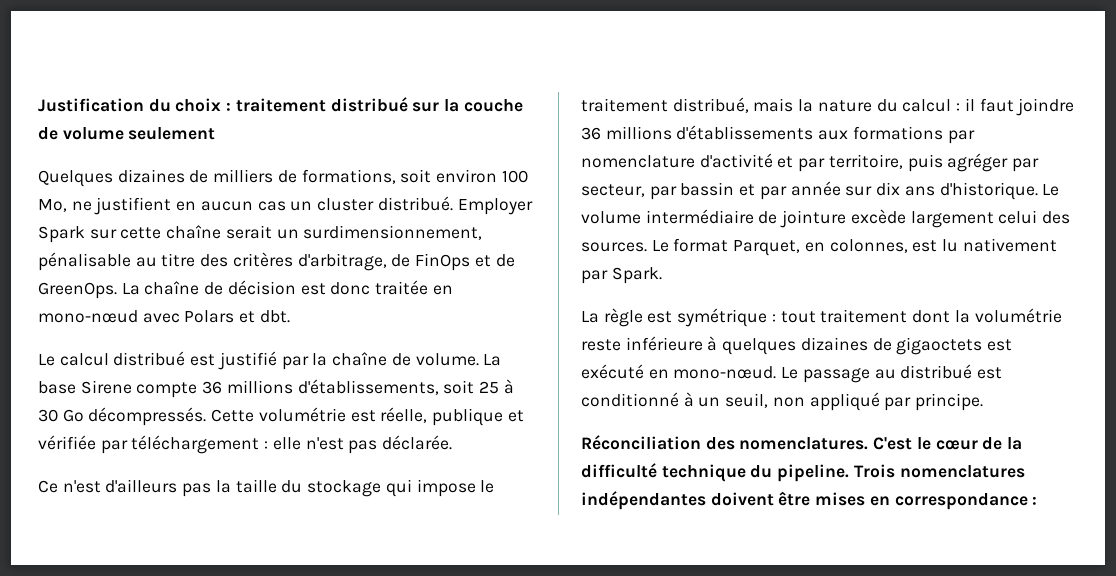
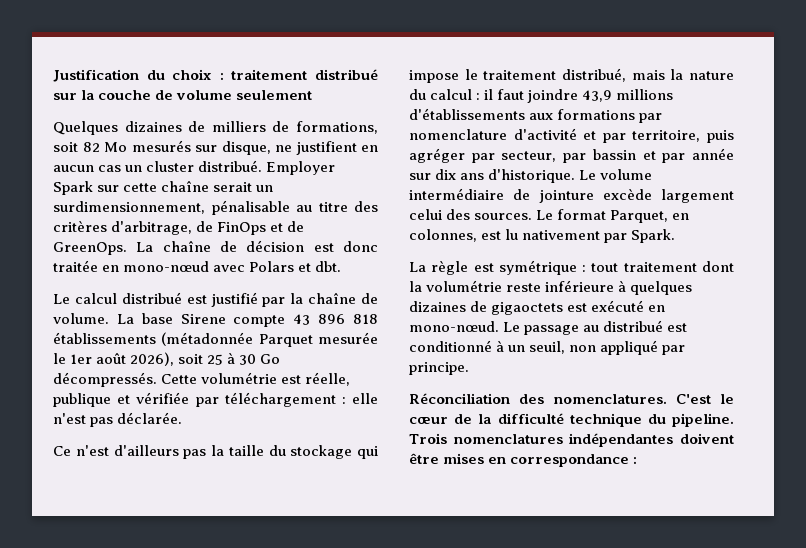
- Quelques dizaines de milliers de formations, soit environ 100 Mo, ne justifient en aucun cas un cluster distribué.
+ Quelques dizaines de milliers de formations, soit 82 Mo mesurés sur disque, ne justifient en aucun cas un cluster distribué.
- La base Sirene compte 36 millions d'établissements, soit 25 à 30 Go décompressés.
+ La base Sirene compte 43 896 818 établissements (métadonnée Parquet mesurée le 1er août 2026), soit 25 à 30 Go décompressés.
- Ce n'est d'ailleurs pas la taille du stockage qui impose le traitement distribué, mais la nature du calcul : il faut joindre 36 millions d'établissements aux formations par nomenclature d'activité et par territoire, puis agréger par secteur, par bassin et par année sur dix ans d'historique.
+ Ce n'est d'ailleurs pas la taille du stockage qui impose le traitement distribué, mais la nature du calcul : il faut joindre 43,9 millions d'établissements aux formations par nomenclature d'activité et par territoire, puis agréger par secteur, par bassin et par année sur dix ans d'historique.

